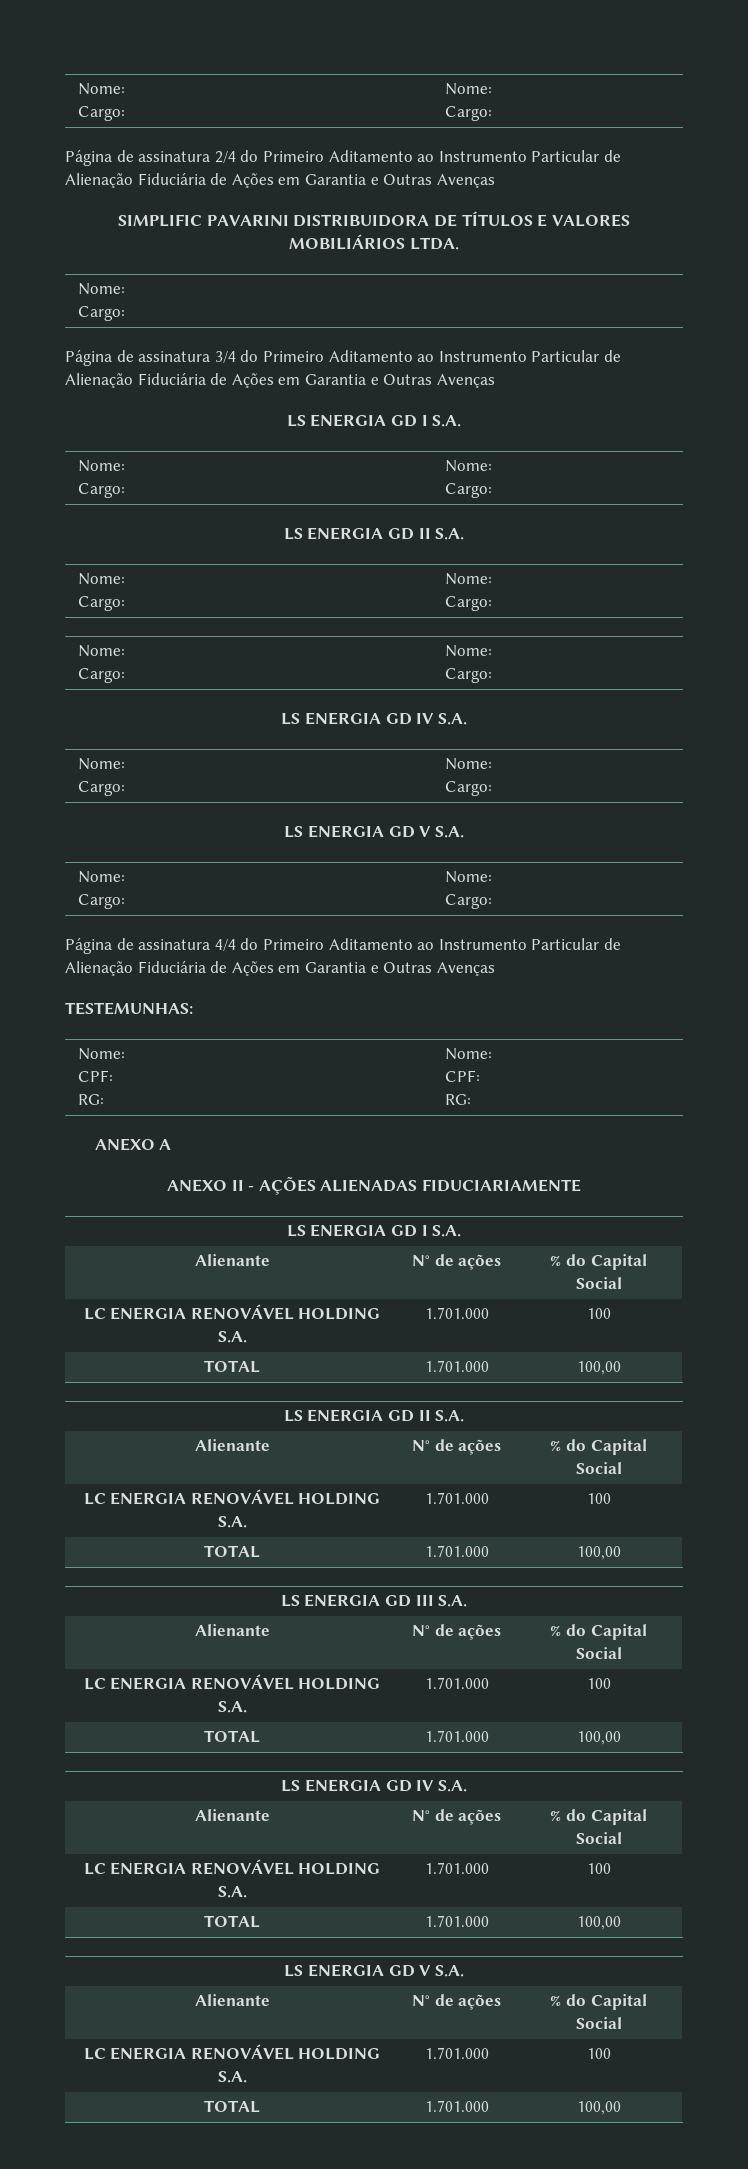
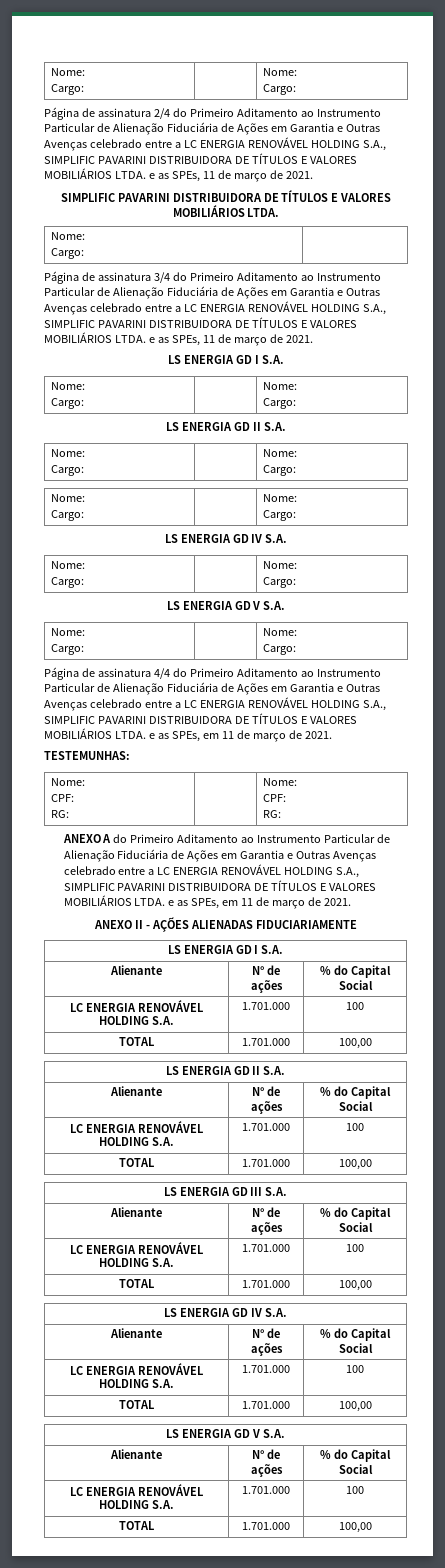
- Página de assinatura 2/4 do Primeiro Aditamento ao Instrumento Particular de Alienação Fiduciária de Ações em Garantia e Outras Avenças
+ Página de assinatura 2/4 do Primeiro Aditamento ao Instrumento Particular de Alienação Fiduciária de Ações em Garantia e Outras Avenças celebrado entre a LC ENERGIA RENOVÁVEL HOLDING S.A., SIMPLIFIC PAVARINI DISTRIBUIDORA DE TÍTULOS E VALORES MOBILIÁRIOS LTDA. e as SPEs, 11 de março de 2021.
- Página de assinatura 3/4 do Primeiro Aditamento ao Instrumento Particular de Alienação Fiduciária de Ações em Garantia e Outras Avenças
+ Página de assinatura 3/4 do Primeiro Aditamento ao Instrumento Particular de Alienação Fiduciária de Ações em Garantia e Outras Avenças celebrado entre a LC ENERGIA RENOVÁVEL HOLDING S.A., SIMPLIFIC PAVARINI DISTRIBUIDORA DE TÍTULOS E VALORES MOBILIÁRIOS LTDA. e as SPEs, 11 de março de 2021.
- Página de assinatura 4/4 do Primeiro Aditamento ao Instrumento Particular de Alienação Fiduciária de Ações em Garantia e Outras Avenças
+ Página de assinatura 4/4 do Primeiro Aditamento ao Instrumento Particular de Alienação Fiduciária de Ações em Garantia e Outras Avenças celebrado entre a LC ENERGIA RENOVÁVEL HOLDING S.A., SIMPLIFIC PAVARINI DISTRIBUIDORA DE TÍTULOS E VALORES MOBILIÁRIOS LTDA. e as SPEs, em 11 de março de 2021.
- ANEXO A
+ ANEXO A do Primeiro Aditamento ao Instrumento Particular de Alienação Fiduciária de Ações em Garantia e Outras Avenças celebrado entre a LC ENERGIA RENOVÁVEL HOLDING S.A., SIMPLIFIC PAVARINI DISTRIBUIDORA DE TÍTULOS E VALORES MOBILIÁRIOS LTDA. e as SPEs, em 11 de março de 2021.

